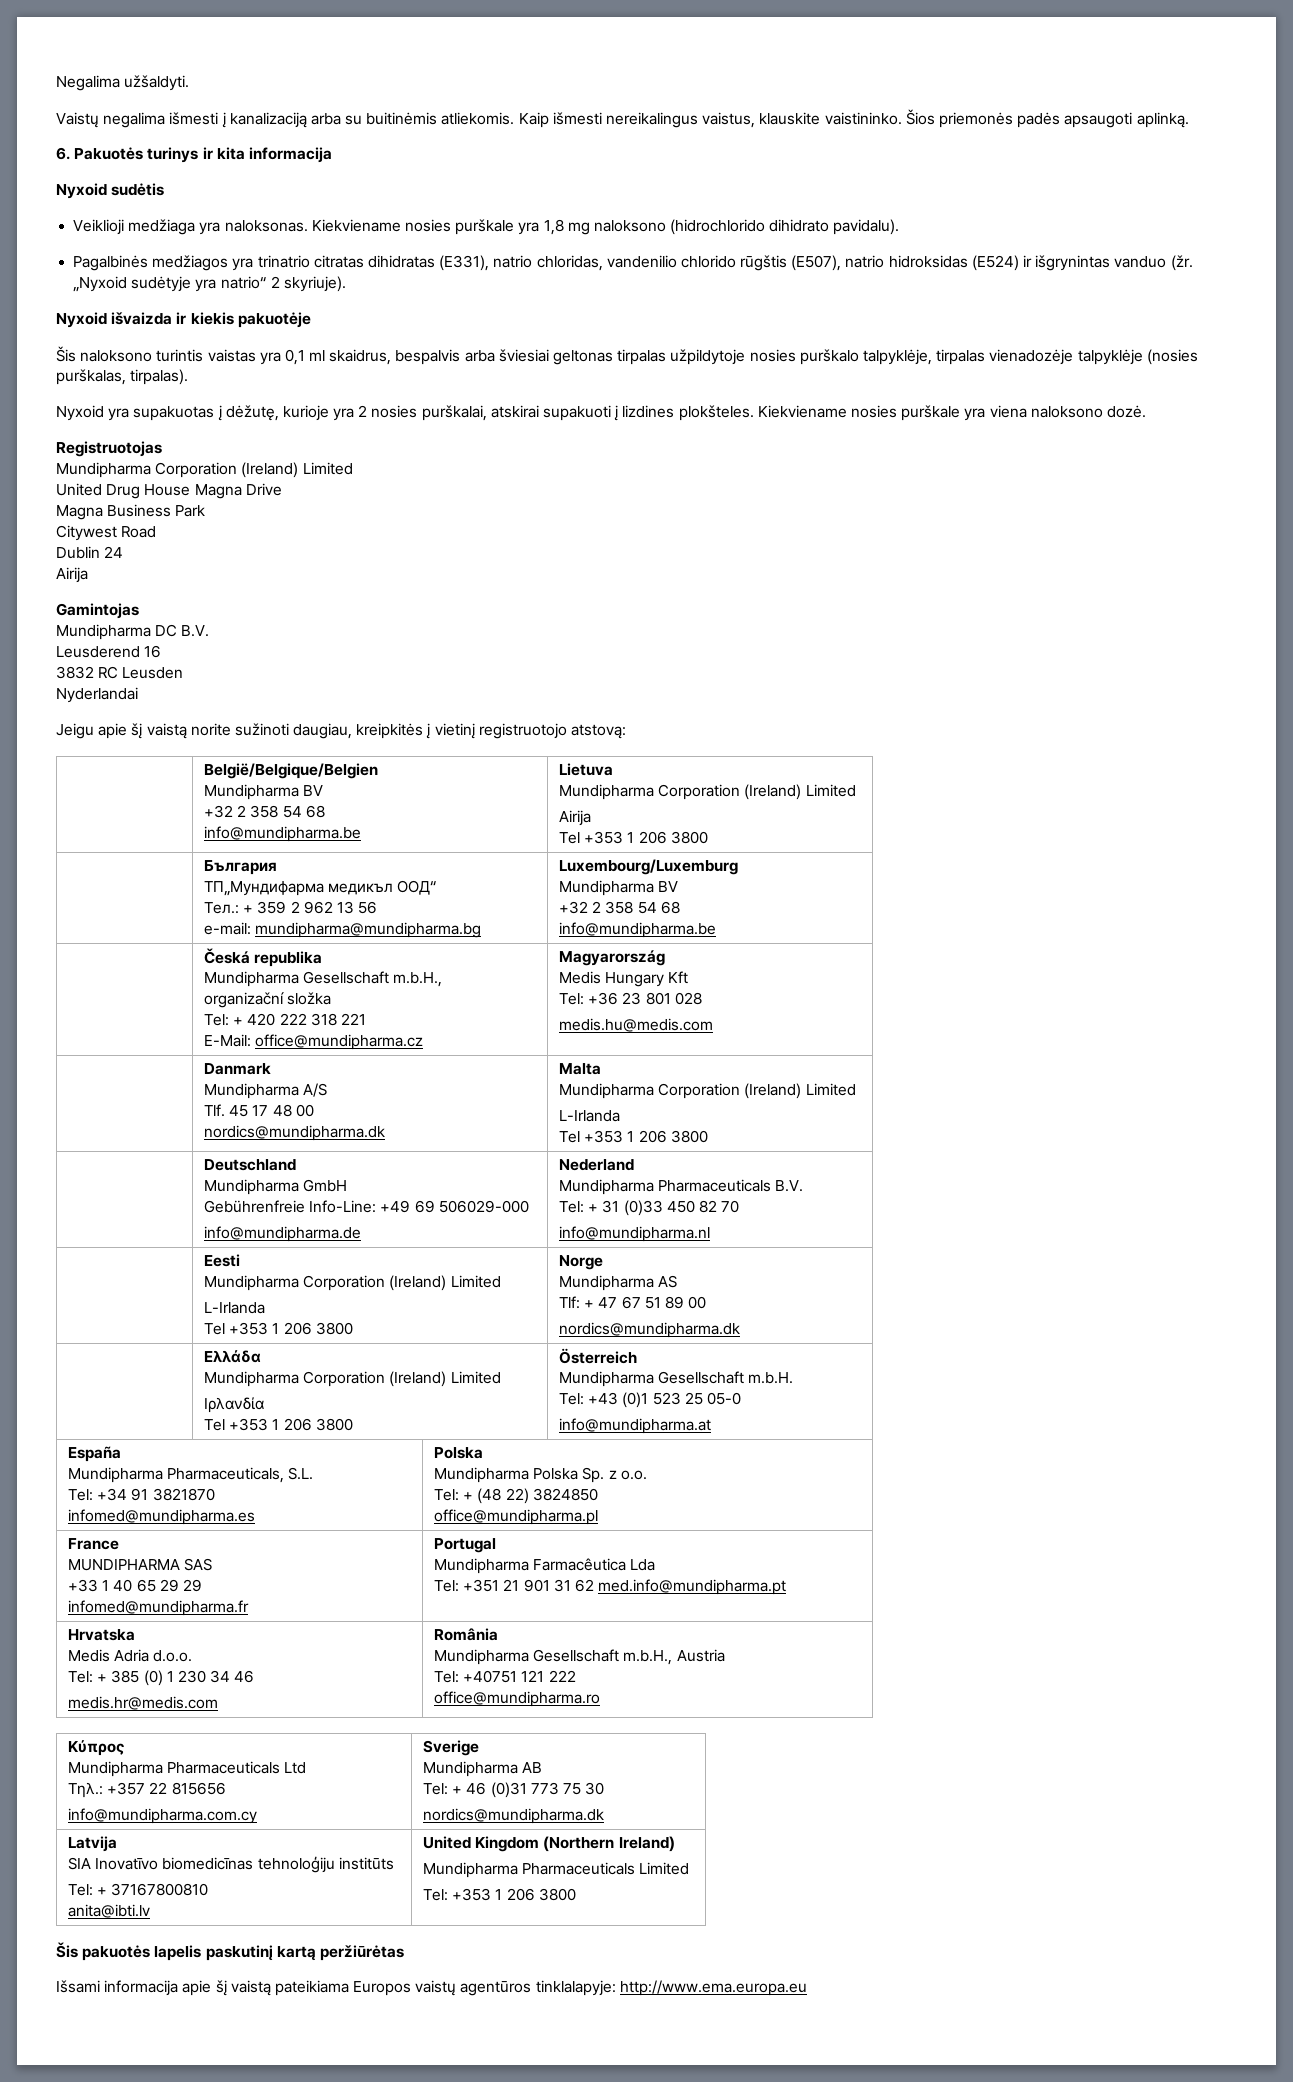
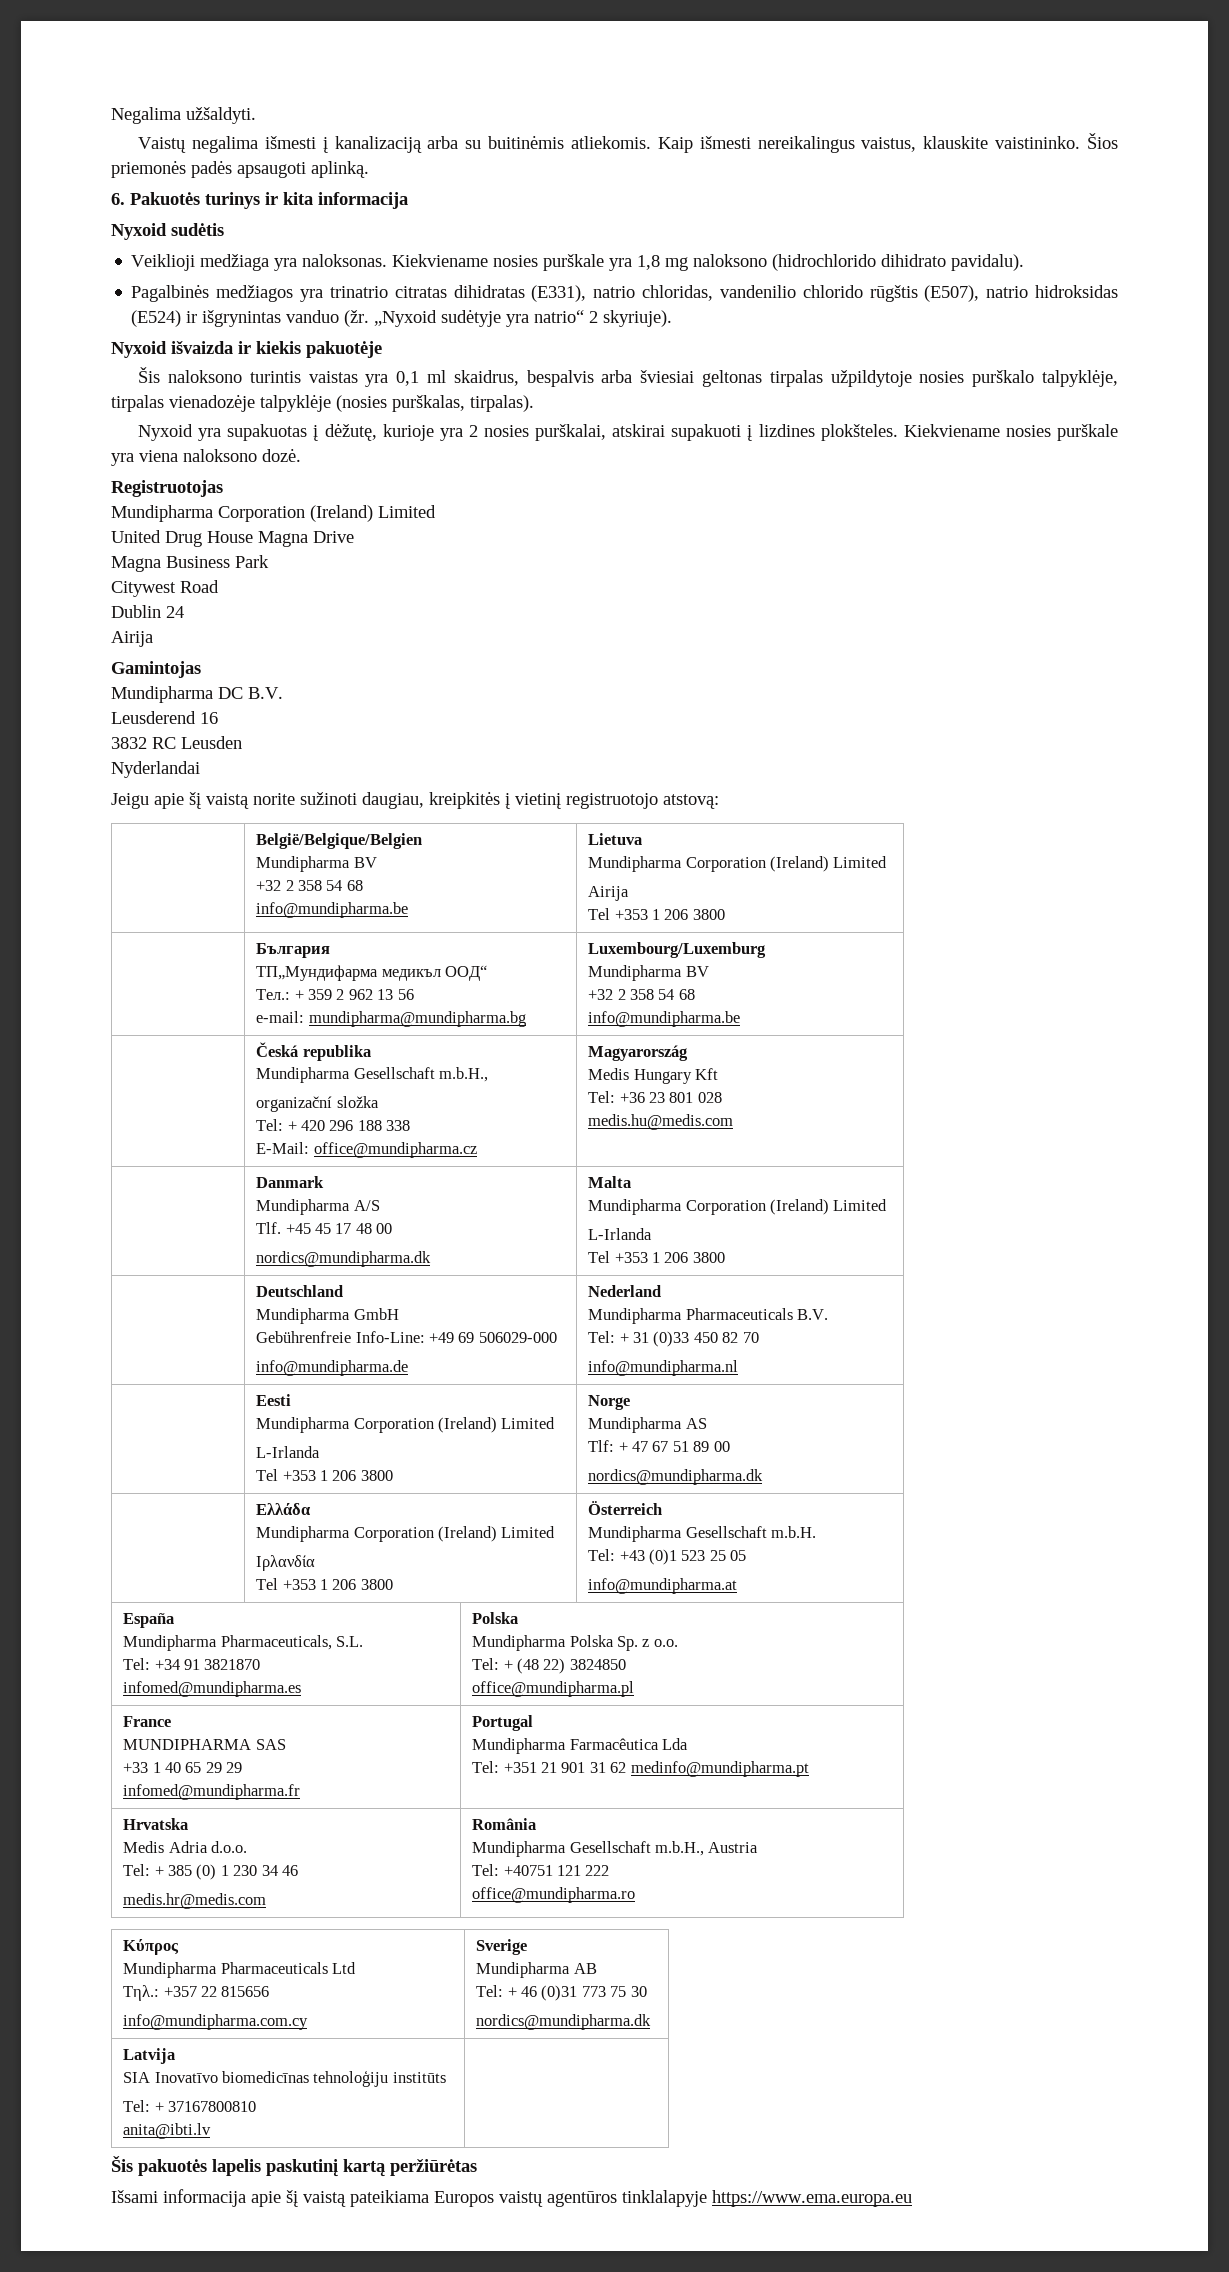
  | Česká republika
  Mundipharma Gesellschaft m.b.H.,
  organizační složka
- Tel: + 420 222 318 221
+ Tel: + 420 296 188 338
  | Danmark
  Mundipharma A/S
- Tlf. 45 17 48 00
+ Tlf. +45 45 17 48 00
  | Ελλάδα
  Mundipharma Corporation (Ireland) Limited
  Ιρλανδία
  Tel +353 1 206 3800 | Österreich
  Mundipharma Gesellschaft m.b.H.
- Tel: +43 (0)1 523 25 05-0
+ Tel: +43 (0)1 523 25 05
  France
  MUNDIPHARMA SAS
  +33 1 40 65 29 29
  infomed@mundipharma.fr | Portugal
  Mundipharma Farmacêutica Lda
- Tel: +351 21 901 31 62 med.info@mundipharma.pt
+ Tel: +351 21 901 31 62 medinfo@mundipharma.pt
  Latvija
  SIA Inovatīvo biomedicīnas tehnoloģiju institūts
  Tel: + 37167800810
- anita@ibti.lv | United Kingdom (Northern Ireland)
- Mundipharma Pharmaceuticals Limited
- Tel: +353 1 206 3800
+ anita@ibti.lv |
- Išsami informacija apie šį vaistą pateikiama Europos vaistų agentūros tinklalapyje: http://www.ema.europa.eu
+ Išsami informacija apie šį vaistą pateikiama Europos vaistų agentūros tinklalapyje https://www.ema.europa.eu

